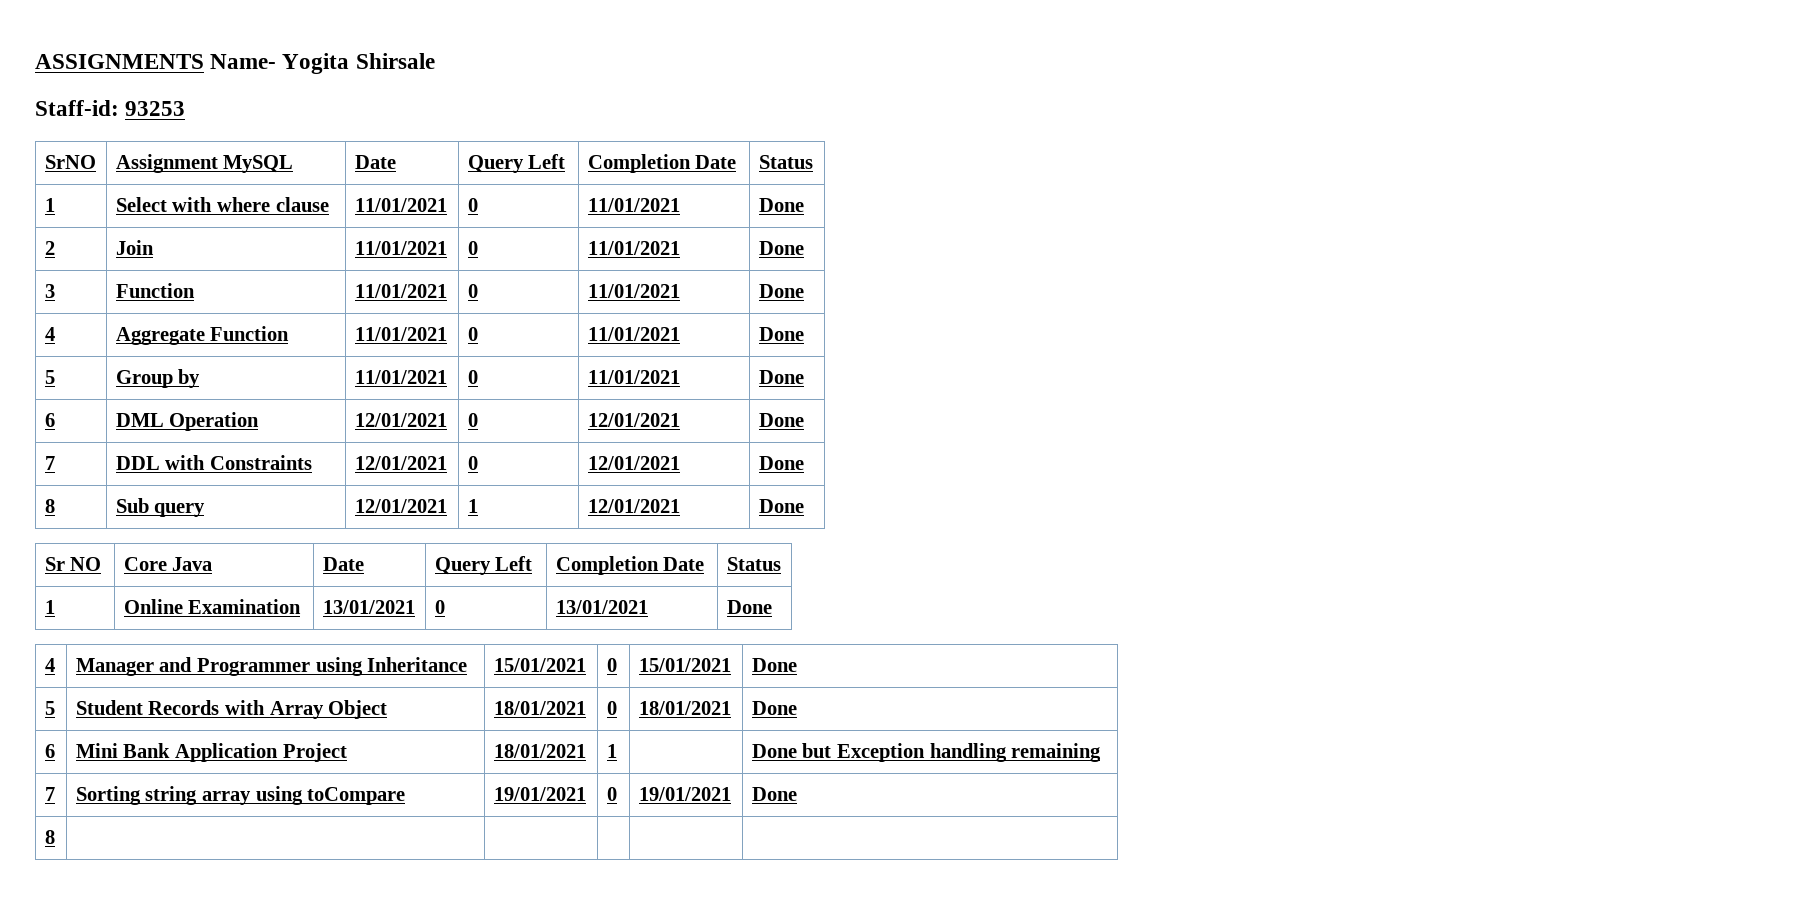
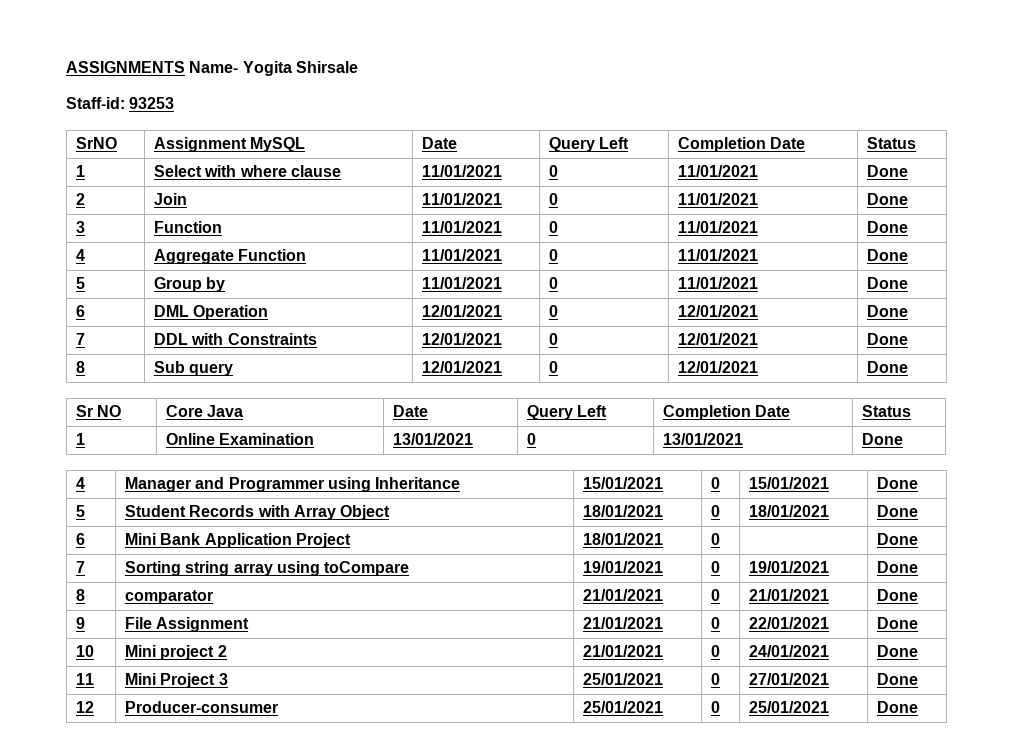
- 8 | Sub query | 12/01/2021 | 1 | 12/01/2021 | Done
+ 8 | Sub query | 12/01/2021 | 0 | 12/01/2021 | Done
- 6 | Mini Bank Application Project | 18/01/2021 | 1 | | Done but Exception handling remaining
+ 6 | Mini Bank Application Project | 18/01/2021 | 0 | | Done
- 8 | | | | |
+ 8 | comparator | 21/01/2021 | 0 | 21/01/2021 | Done
+ 9 | File Assignment | 21/01/2021 | 0 | 22/01/2021 | Done
+ 10 | Mini project 2 | 21/01/2021 | 0 | 24/01/2021 | Done
+ 11 | Mini Project 3 | 25/01/2021 | 0 | 27/01/2021 | Done
+ 12 | Producer-consumer | 25/01/2021 | 0 | 25/01/2021 | Done

